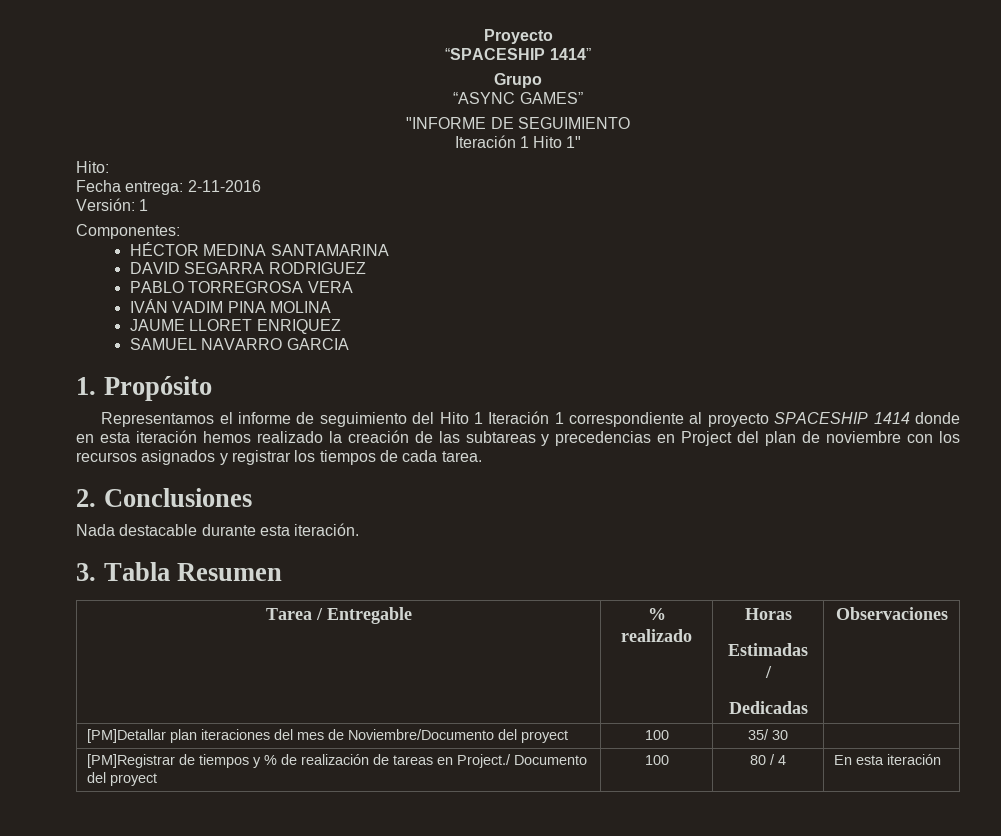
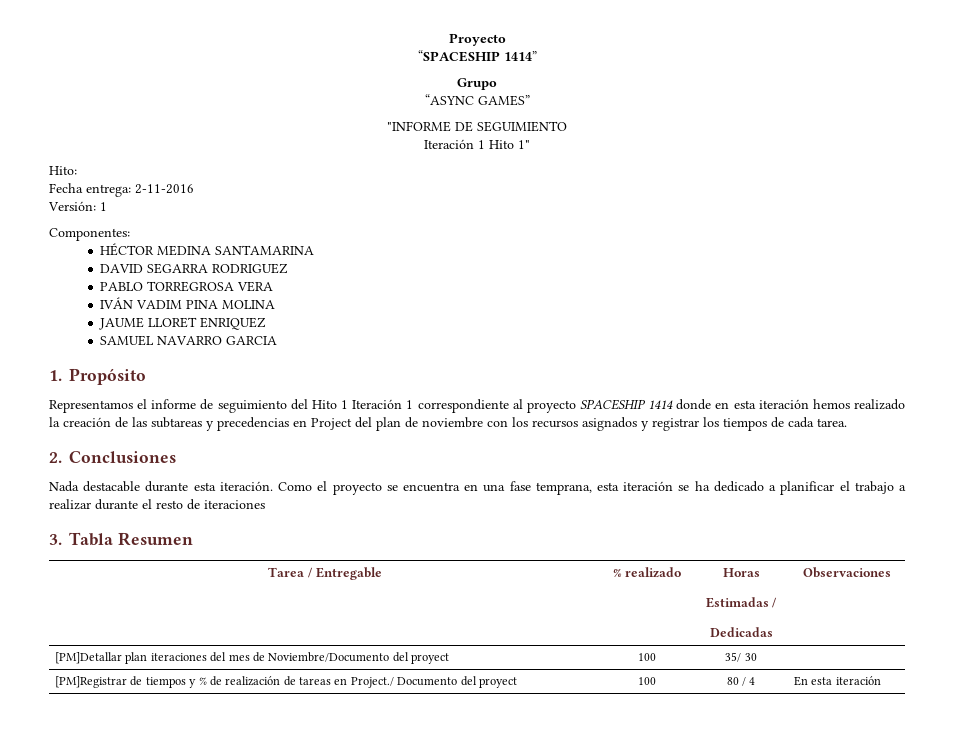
+ Como el proyecto se encuentra en una fase temprana, esta iteración se ha dedicado a planificar el trabajo a realizar durante el resto de iteraciones

